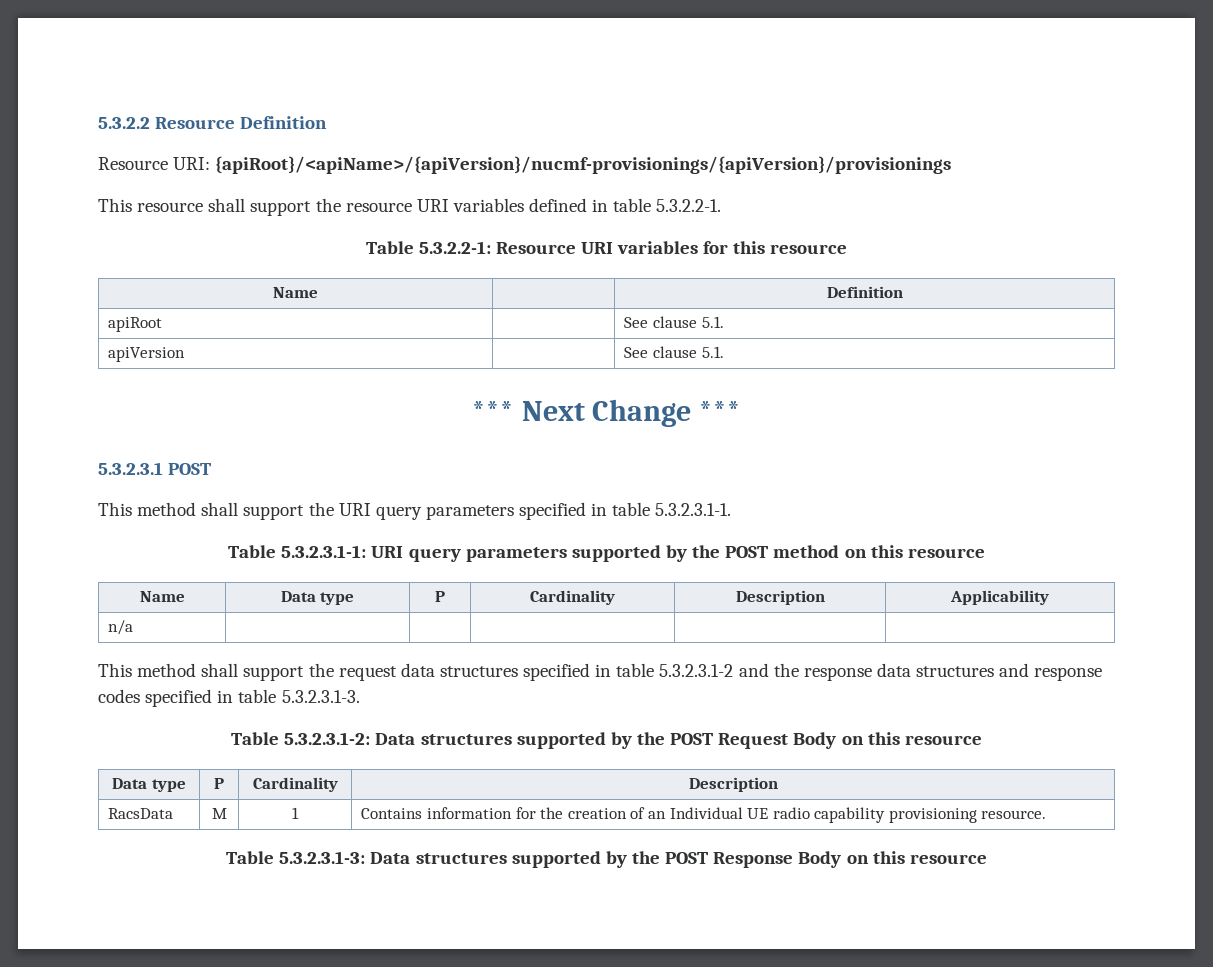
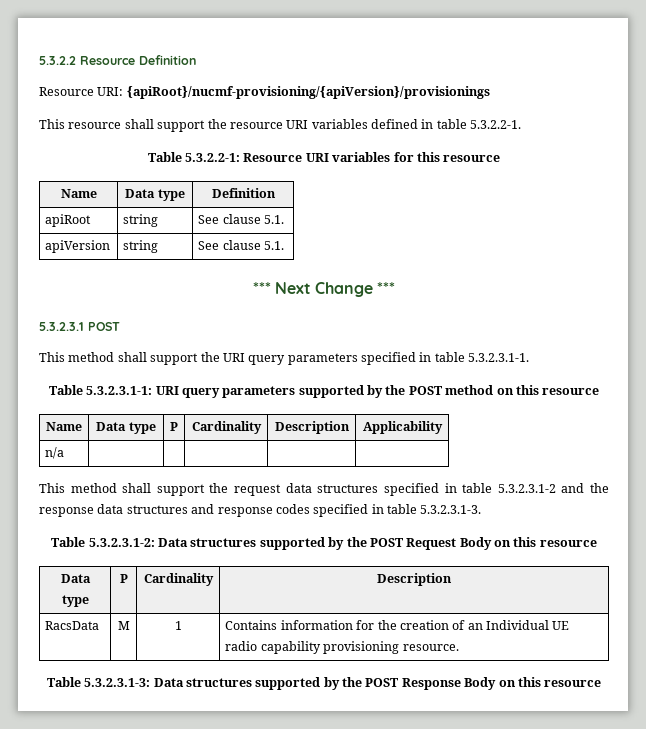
- Resource URI: {apiRoot}/<apiName>/{apiVersion}/nucmf-provisionings/{apiVersion}/provisionings
+ Resource URI: {apiRoot}/nucmf-provisioning/{apiVersion}/provisionings
- Name | | Definition
+ Name | Data type | Definition
- apiRoot | | See clause 5.1.
+ apiRoot | string | See clause 5.1.
- apiVersion | | See clause 5.1.
+ apiVersion | string | See clause 5.1.

